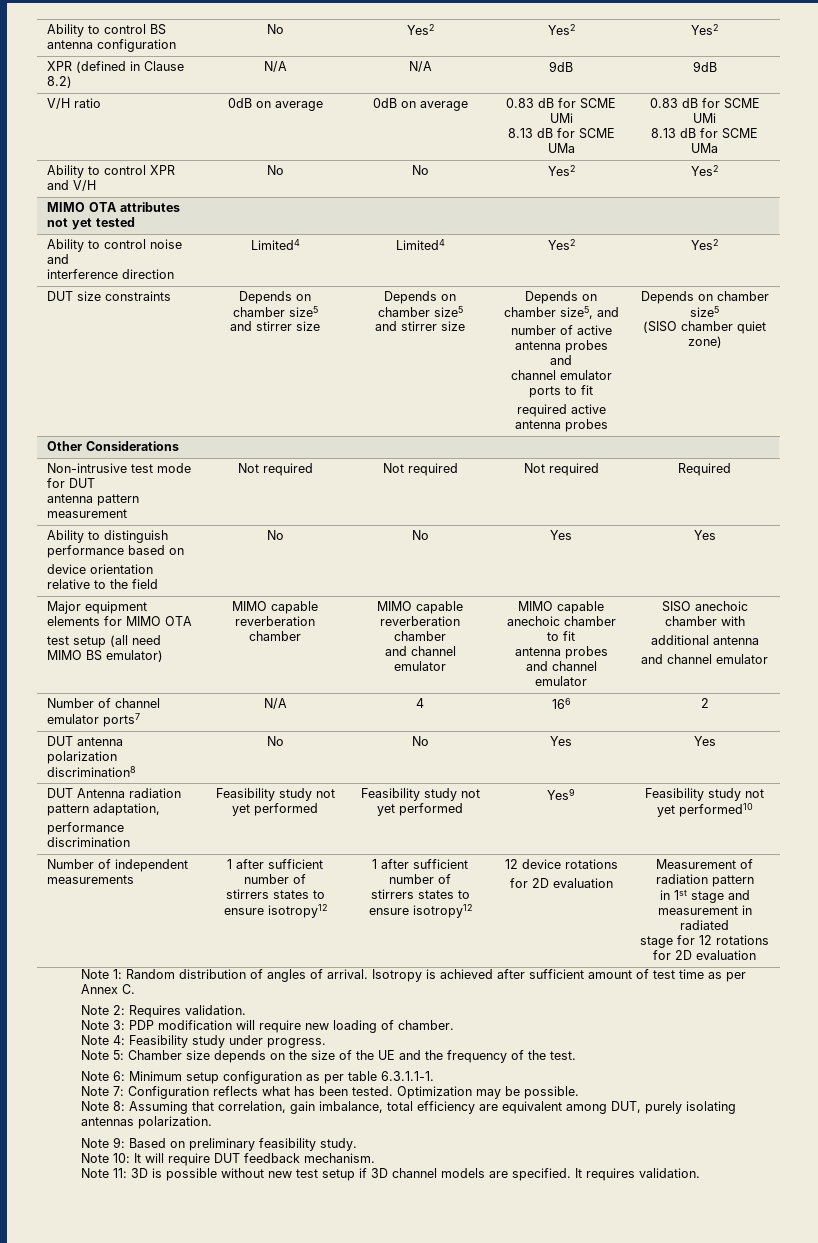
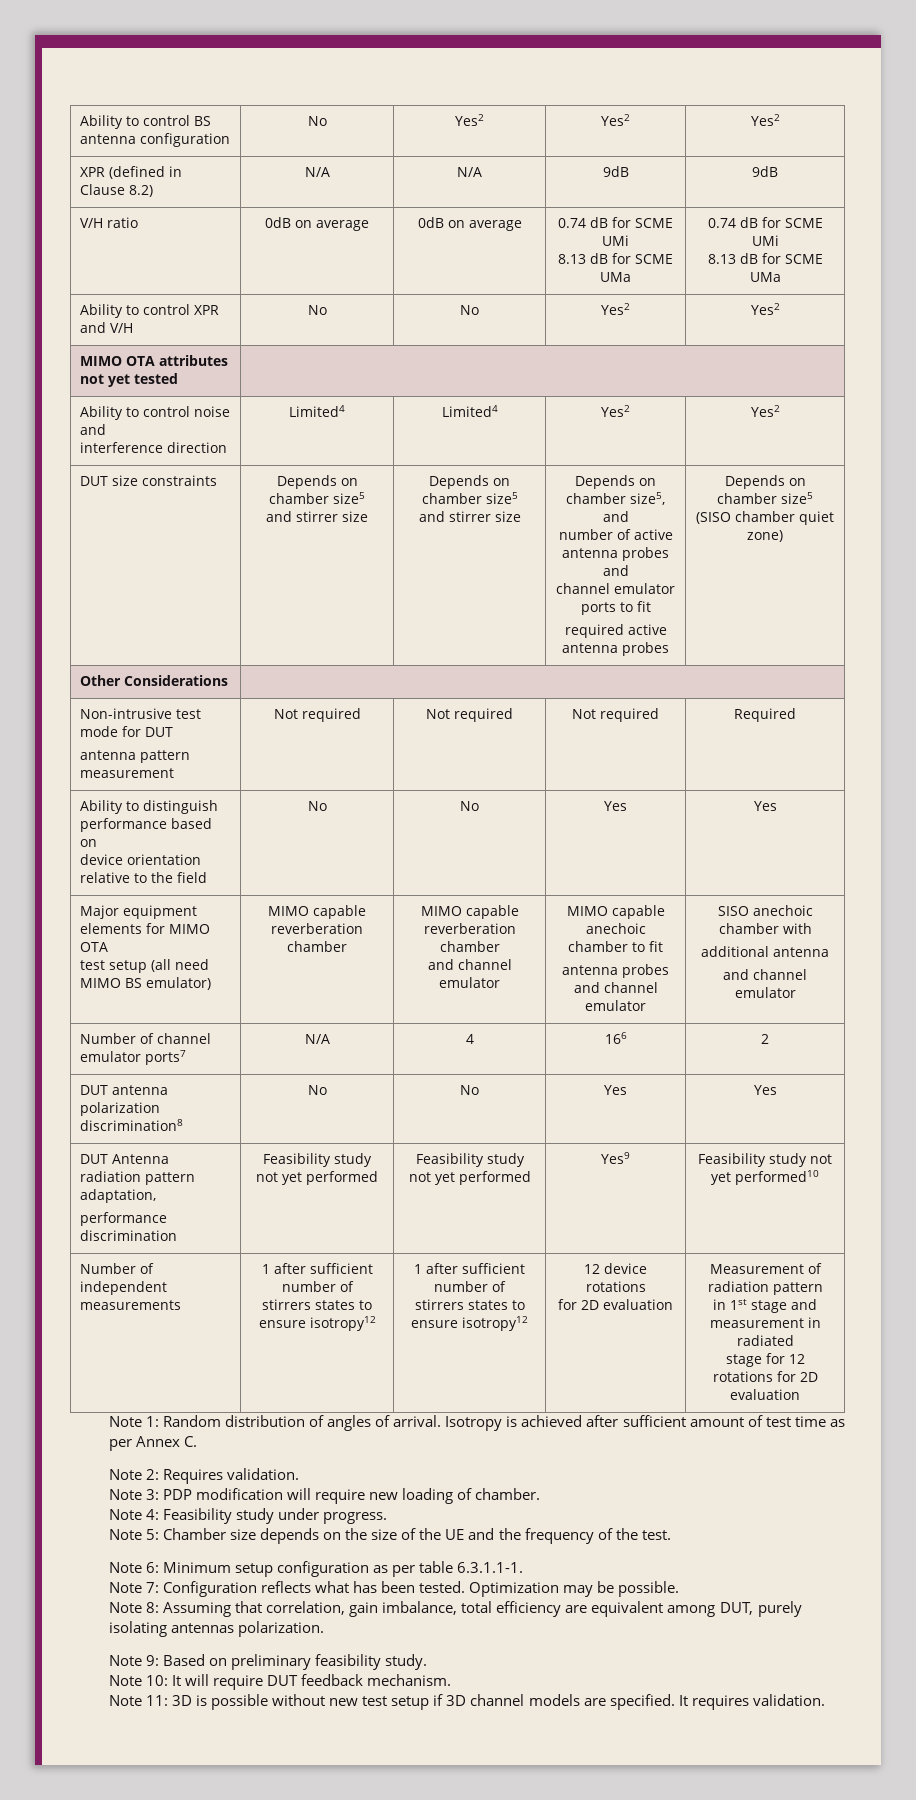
- V/H ratio | 0dB on average | 0dB on average | 0.83 dB for SCME UMi
- 8.13 dB for SCME UMa | 0.83 dB for SCME UMi
+ V/H ratio | 0dB on average | 0dB on average | 0.74 dB for SCME UMi
+ 8.13 dB for SCME UMa | 0.74 dB for SCME UMi

